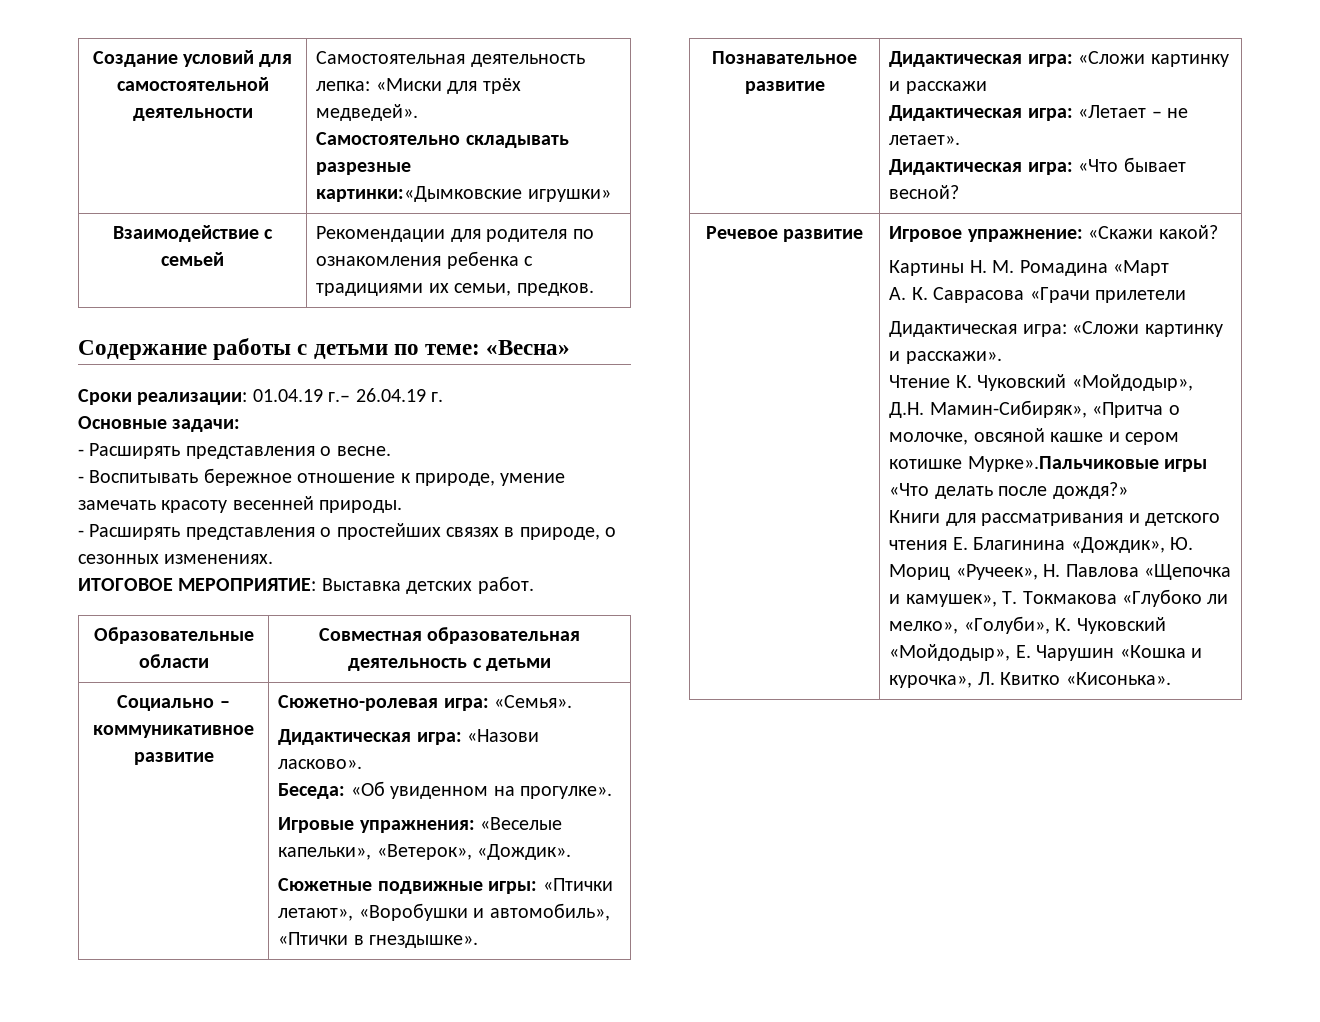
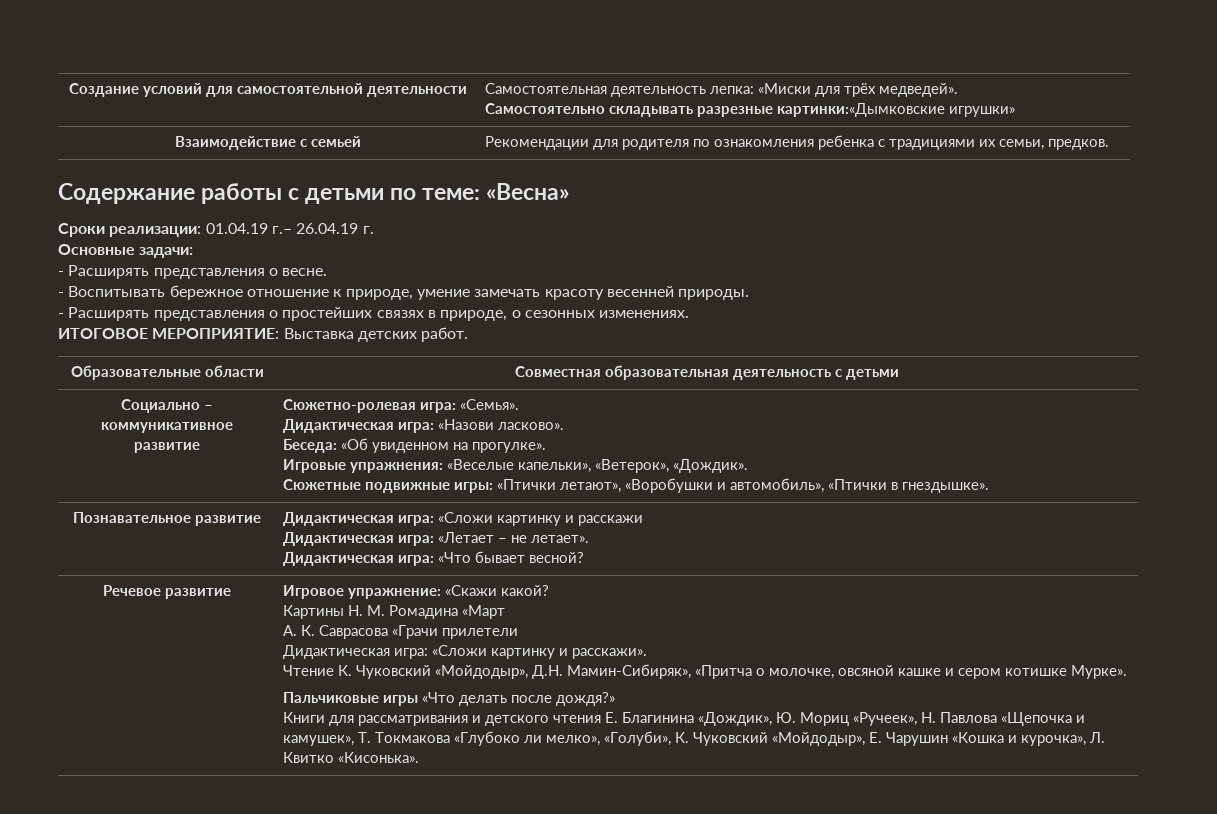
- Чтение К. Чуковский «Мойдодыр», Д.Н. Мамин-Сибиряк», «Притча о молочке, овсяной кашке и сером котишке Мурке».Пальчиковые игры «Что делать после дождя?»
+ Чтение К. Чуковский «Мойдодыр», Д.Н. Мамин-Сибиряк», «Притча о молочке, овсяной кашке и сером котишке Мурке».
+ Пальчиковые игры «Что делать после дождя?»

